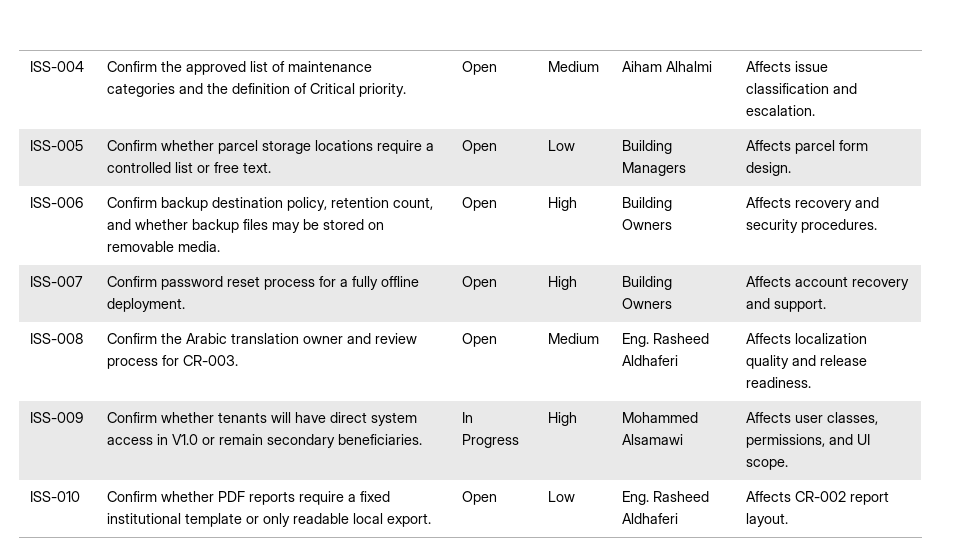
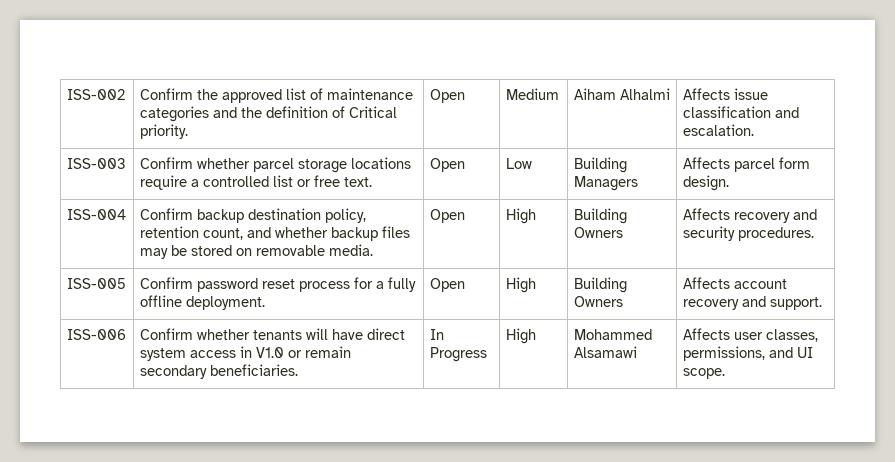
- ISS-004 | Confirm the approved list of maintenance categories and the definition of Critical priority. | Open | Medium | Aiham Alhalmi | Affects issue classification and escalation.
+ ISS-002 | Confirm the approved list of maintenance categories and the definition of Critical priority. | Open | Medium | Aiham Alhalmi | Affects issue classification and escalation.
- ISS-005 | Confirm whether parcel storage locations require a controlled list or free text. | Open | Low | Building Managers | Affects parcel form design.
+ ISS-003 | Confirm whether parcel storage locations require a controlled list or free text. | Open | Low | Building Managers | Affects parcel form design.
- ISS-006 | Confirm backup destination policy, retention count, and whether backup files may be stored on removable media. | Open | High | Building Owners | Affects recovery and security procedures.
+ ISS-004 | Confirm backup destination policy, retention count, and whether backup files may be stored on removable media. | Open | High | Building Owners | Affects recovery and security procedures.
- ISS-007 | Confirm password reset process for a fully offline deployment. | Open | High | Building Owners | Affects account recovery and support.
+ ISS-005 | Confirm password reset process for a fully offline deployment. | Open | High | Building Owners | Affects account recovery and support.
- ISS-008 | Confirm the Arabic translation owner and review process for CR-003. | Open | Medium | Eng. Rasheed Aldhaferi | Affects localization quality and release readiness.
- ISS-009 | Confirm whether tenants will have direct system access in V1.0 or remain secondary beneficiaries. | In Progress | High | Mohammed Alsamawi | Affects user classes, permissions, and UI scope.
+ ISS-006 | Confirm whether tenants will have direct system access in V1.0 or remain secondary beneficiaries. | In Progress | High | Mohammed Alsamawi | Affects user classes, permissions, and UI scope.
- ISS-010 | Confirm whether PDF reports require a fixed institutional template or only readable local export. | Open | Low | Eng. Rasheed Aldhaferi | Affects CR-002 report layout.

